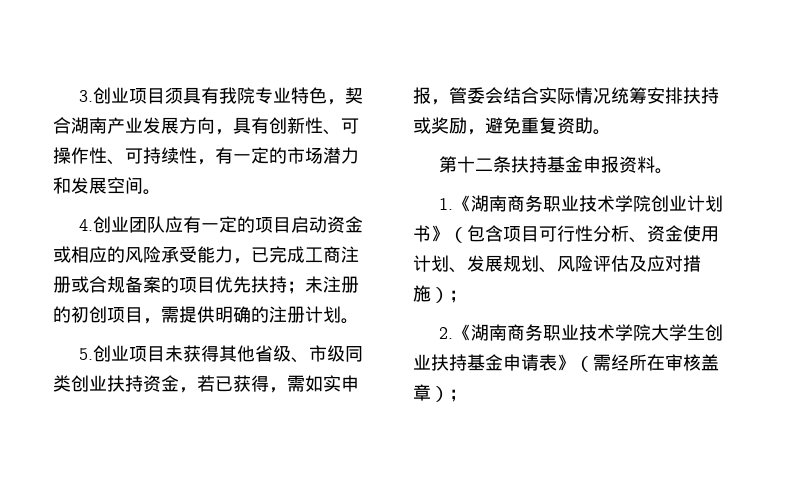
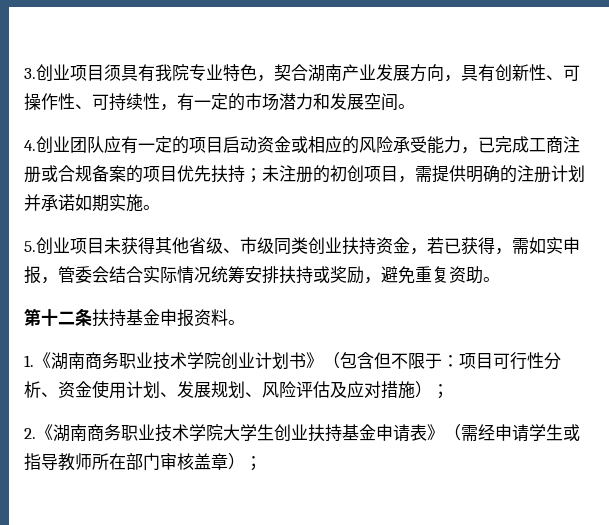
- 4.创业团队应有一定的项目启动资金或相应的风险承受能力，已完成工商注册或合规备案的项目优先扶持；未注册的初创项目，需提供明确的注册计划。
+ 4.创业团队应有一定的项目启动资金或相应的风险承受能力，已完成工商注册或合规备案的项目优先扶持；未注册的初创项目，需提供明确的注册计划并承诺如期实施。
- 1.《湖南商务职业技术学院创业计划书》（包含项目可行性分析、资金使用计划、发展规划、风险评估及应对措施）；
+ 1.《湖南商务职业技术学院创业计划书》（包含但不限于：项目可行性分析、资金使用计划、发展规划、风险评估及应对措施）；
- 2.《湖南商务职业技术学院大学生创业扶持基金申请表》（需经所在审核盖章）；
+ 2.《湖南商务职业技术学院大学生创业扶持基金申请表》（需经申请学生或指导教师所在部门审核盖章）；

